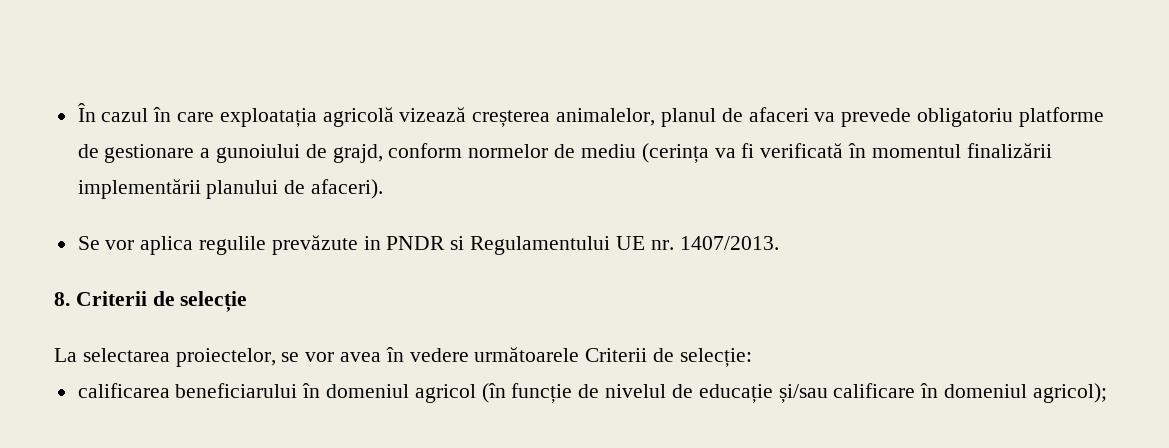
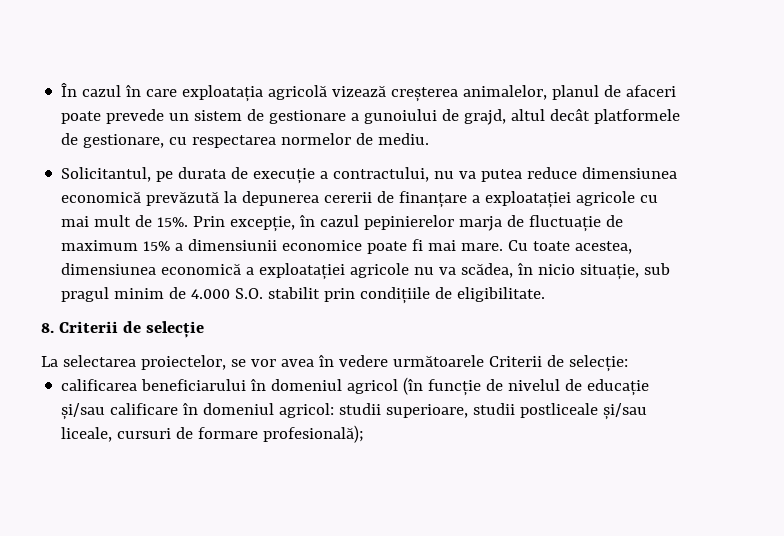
- În cazul în care exploatația agricolă vizează creșterea animalelor, planul de afaceri va prevede obligatoriu platforme de gestionare a gunoiului de grajd, conform normelor de mediu (cerința va fi verificată în momentul finalizării implementării planului de afaceri).
- Se vor aplica regulile prevăzute in PNDR si Regulamentului UE nr. 1407/2013.
+ În cazul în care exploatația agricolă vizează creșterea animalelor, planul de afaceri poate prevede un sistem de gestionare a gunoiului de grajd, altul decât platformele de gestionare, cu respectarea normelor de mediu.
+ Solicitantul, pe durata de execuție a contractului, nu va putea reduce dimensiunea economică prevăzută la depunerea cererii de finanțare a exploatației agricole cu mai mult de 15%. Prin excepție, în cazul pepinierelor marja de fluctuație de maximum 15% a dimensiunii economice poate fi mai mare. Cu toate acestea, dimensiunea economică a exploatației agricole nu va scădea, în nicio situație, sub pragul minim de 4.000 S.O. stabilit prin condițiile de eligibilitate.
- calificarea beneficiarului în domeniul agricol (în funcție de nivelul de educație și/sau calificare în domeniul agricol);
+ calificarea beneficiarului în domeniul agricol (în funcție de nivelul de educație și/sau calificare în domeniul agricol: studii superioare, studii postliceale și/sau liceale, cursuri de formare profesională);

